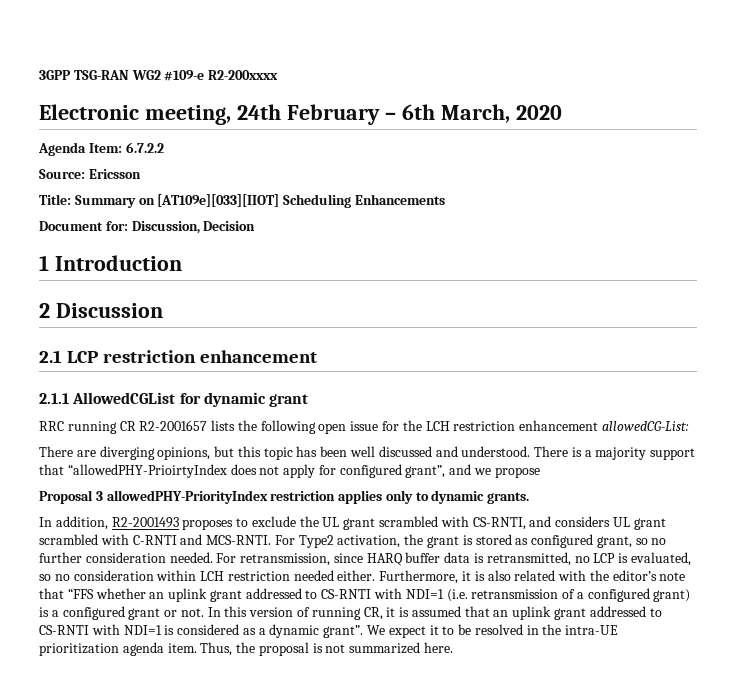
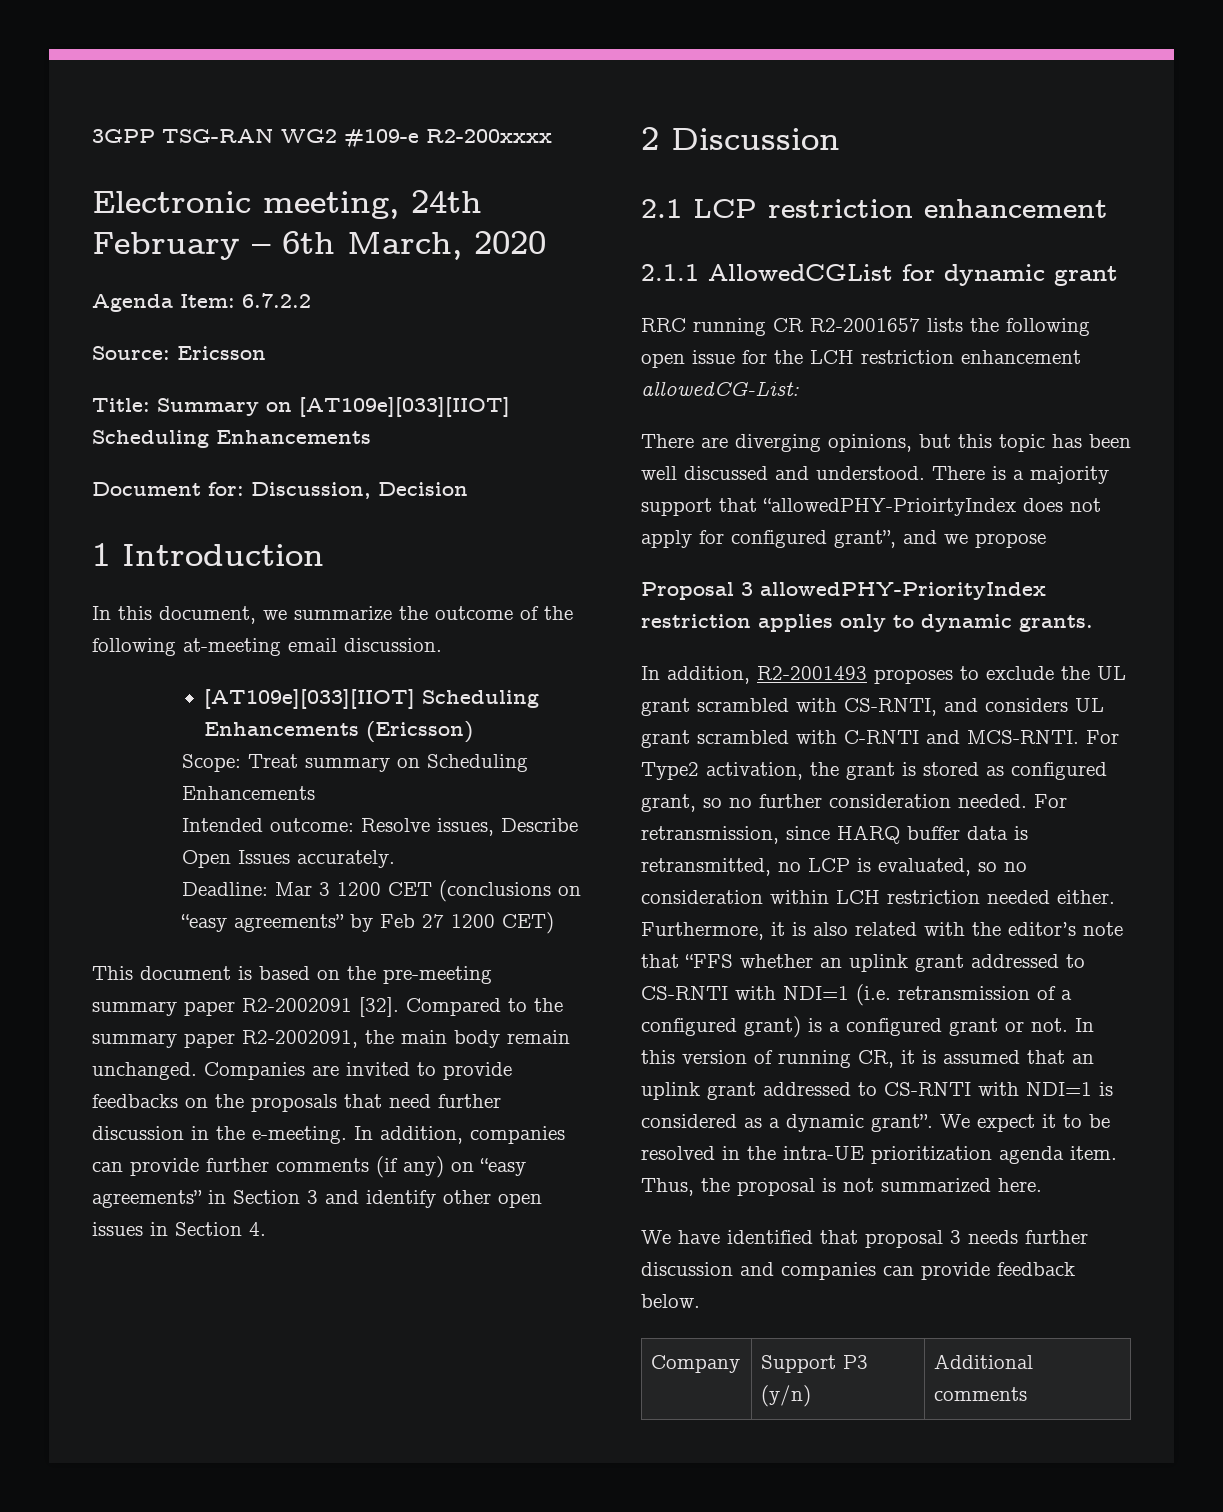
+ In this document, we summarize the outcome of the following at-meeting email discussion.
+ [AT109e][033][IIOT] Scheduling Enhancements (Ericsson)
+ Scope: Treat summary on Scheduling Enhancements
+ Intended outcome: Resolve issues, Describe Open Issues accurately.
+ Deadline: Mar 3 1200 CET (conclusions on “easy agreements” by Feb 27 1200 CET)
+ This document is based on the pre-meeting summary paper R2-2002091 [32]. Compared to the summary paper R2-2002091, the main body remain unchanged. Companies are invited to provide feedbacks on the proposals that need further discussion in the e-meeting. In addition, companies can provide further comments (if any) on “easy agreements” in Section 3 and identify other open issues in Section 4.
+ We have identified that proposal 3 needs further discussion and companies can provide feedback below.
+ Company | Support P3 (y/n) | Additional comments

